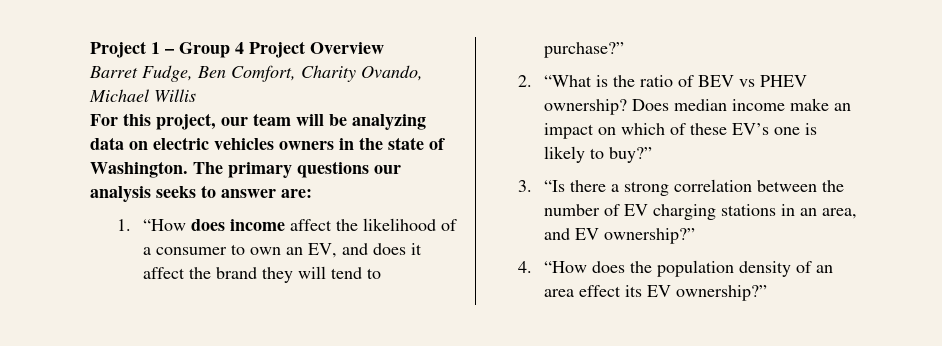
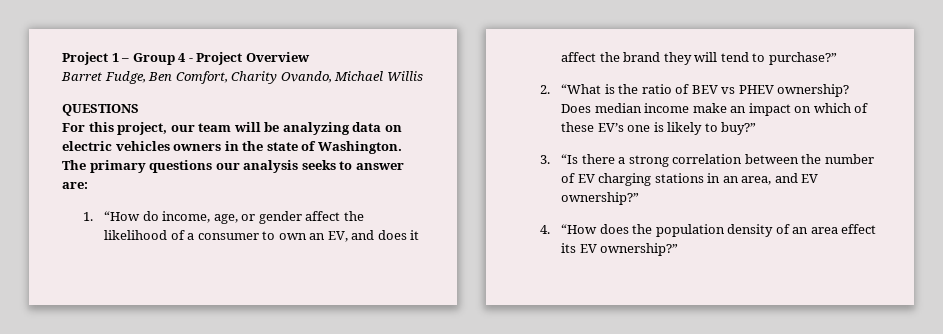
- Project 1 – Group 4 Project Overview
+ Project 1 – Group 4 - Project Overview
+ QUESTIONS
- 1. “How does income affect the likelihood of a consumer to own an EV, and does it affect the brand they will tend to purchase?”
+ 1. “How do income, age, or gender affect the likelihood of a consumer to own an EV, and does it affect the brand they will tend to purchase?”

